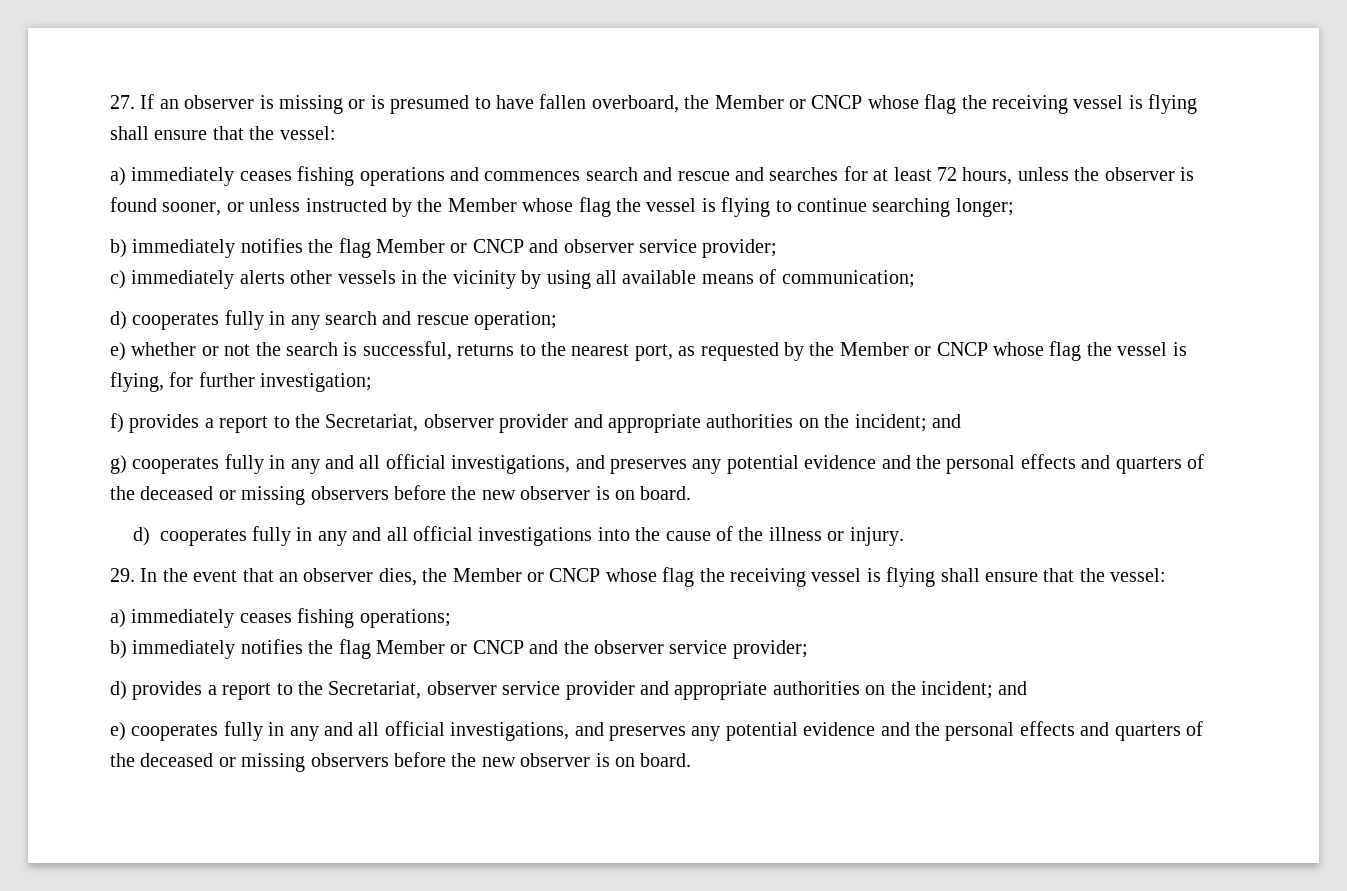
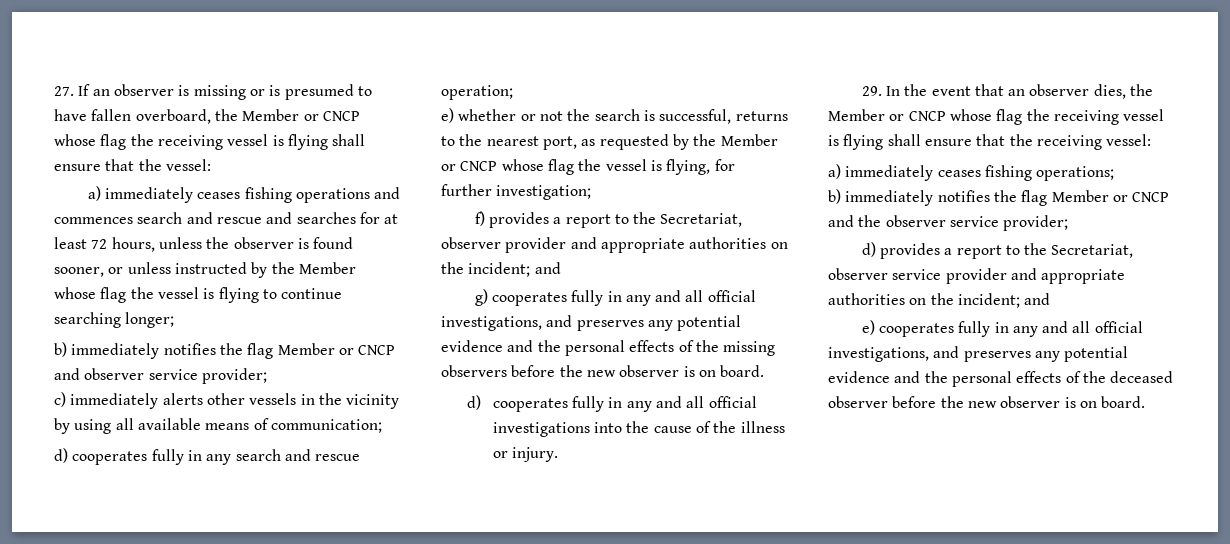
- g) cooperates fully in any and all official investigations, and preserves any potential evidence and the personal effects and quarters of the deceased or missing observers before the new observer is on board.
+ g) cooperates fully in any and all official investigations, and preserves any potential evidence and the personal effects of the missing observers before the new observer is on board.
- 29. In the event that an observer dies, the Member or CNCP whose flag the receiving vessel is flying shall ensure that the vessel:
+ 29. In the event that an observer dies, the Member or CNCP whose flag the receiving vessel is flying shall ensure that the receiving vessel:
- e) cooperates fully in any and all official investigations, and preserves any potential evidence and the personal effects and quarters of the deceased or missing observers before the new observer is on board.
+ e) cooperates fully in any and all official investigations, and preserves any potential evidence and the personal effects of the deceased observer before the new observer is on board.

